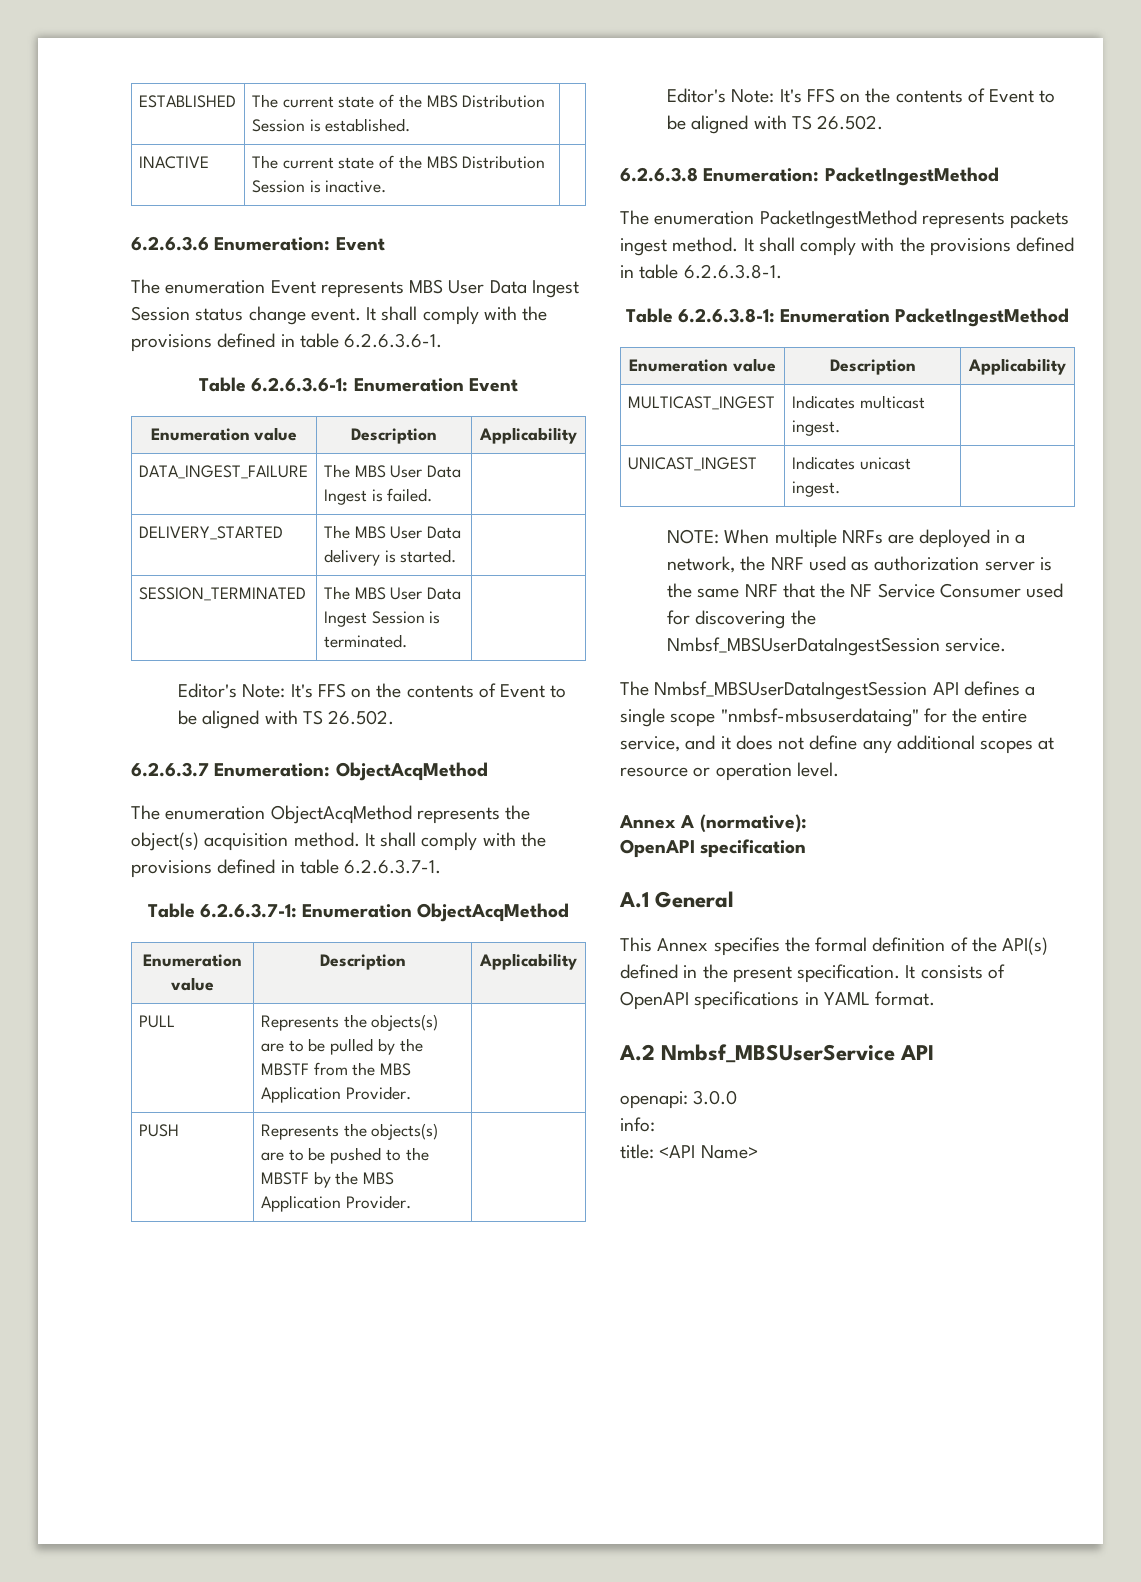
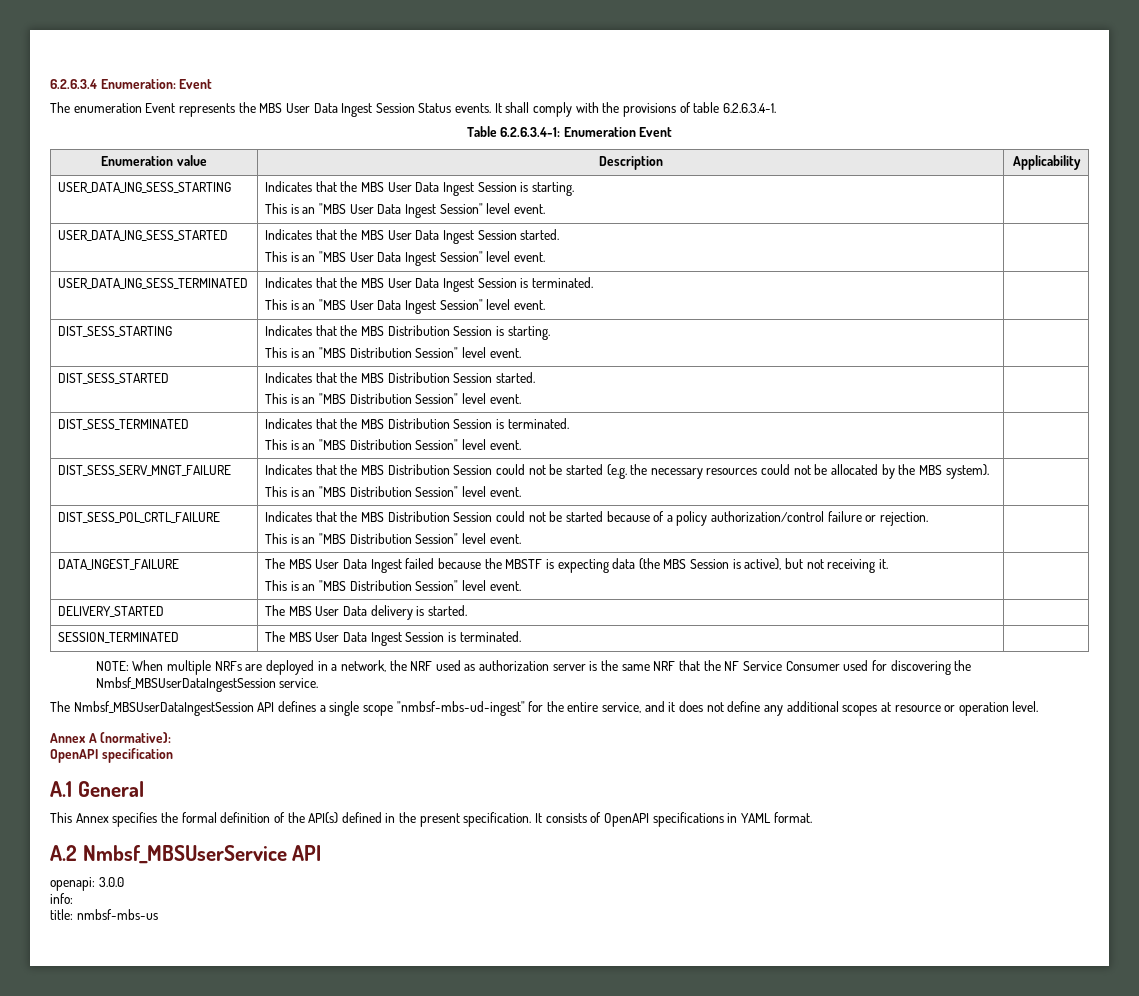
- ESTABLISHED | The current state of the MBS Distribution Session is established. |
- INACTIVE | The current state of the MBS Distribution Session is inactive. |
- 6.2.6.3.6 Enumeration: Event
+ 6.2.6.3.4 Enumeration: Event
- The enumeration Event represents MBS User Data Ingest Session status change event. It shall comply with the provisions defined in table 6.2.6.3.6-1.
- Table 6.2.6.3.6-1: Enumeration Event
+ The enumeration Event represents the MBS User Data Ingest Session Status events. It shall comply with the provisions of table 6.2.6.3.4-1.
+ Table 6.2.6.3.4-1: Enumeration Event
+ USER_DATA_ING_SESS_STARTING | Indicates that the MBS User Data Ingest Session is starting.
+ This is an "MBS User Data Ingest Session" level event. |
+ USER_DATA_ING_SESS_STARTED | Indicates that the MBS User Data Ingest Session started.
+ This is an "MBS User Data Ingest Session" level event. |
+ USER_DATA_ING_SESS_TERMINATED | Indicates that the MBS User Data Ingest Session is terminated.
+ This is an "MBS User Data Ingest Session" level event. |
+ DIST_SESS_STARTING | Indicates that the MBS Distribution Session is starting.
+ This is an "MBS Distribution Session" level event. |
+ DIST_SESS_STARTED | Indicates that the MBS Distribution Session started.
+ This is an "MBS Distribution Session" level event. |
+ DIST_SESS_TERMINATED | Indicates that the MBS Distribution Session is terminated.
+ This is an "MBS Distribution Session" level event. |
+ DIST_SESS_SERV_MNGT_FAILURE | Indicates that the MBS Distribution Session could not be started (e.g. the necessary resources could not be allocated by the MBS system).
+ This is an "MBS Distribution Session" level event. |
+ DIST_SESS_POL_CRTL_FAILURE | Indicates that the MBS Distribution Session could not be started because of a policy authorization/control failure or rejection.
+ This is an "MBS Distribution Session" level event. |
- DATA_INGEST_FAILURE | The MBS User Data Ingest is failed. |
+ DATA_INGEST_FAILURE | The MBS User Data Ingest failed because the MBSTF is expecting data (the MBS Session is active), but not receiving it.
+ This is an "MBS Distribution Session" level event. |
  SESSION_TERMINATED | The MBS User Data Ingest Session is terminated. |
- Editor's Note: It's FFS on the contents of Event to be aligned with TS 26.502.
- 6.2.6.3.7 Enumeration: ObjectAcqMethod
- The enumeration ObjectAcqMethod represents the object(s) acquisition method. It shall comply with the provisions defined in table 6.2.6.3.7-1.
- Table 6.2.6.3.7-1: Enumeration ObjectAcqMethod
- Enumeration value | Description | Applicability
- PULL | Represents the objects(s) are to be pulled by the MBSTF from the MBS Application Provider. |
- PUSH | Represents the objects(s) are to be pushed to the MBSTF by the MBS Application Provider. |
- Editor's Note: It's FFS on the contents of Event to be aligned with TS 26.502.
- 6.2.6.3.8 Enumeration: PacketIngestMethod
- The enumeration PacketIngestMethod represents packets ingest method. It shall comply with the provisions defined in table 6.2.6.3.8-1.
- Table 6.2.6.3.8-1: Enumeration PacketIngestMethod
- Enumeration value | Description | Applicability
- MULTICAST_INGEST | Indicates multicast ingest. |
- UNICAST_INGEST | Indicates unicast ingest. |
- The Nmbsf_MBSUserDataIngestSession API defines a single scope "nmbsf-mbsuserdataing" for the entire service, and it does not define any additional scopes at resource or operation level.
+ The Nmbsf_MBSUserDataIngestSession API defines a single scope "nmbsf-mbs-ud-ingest" for the entire service, and it does not define any additional scopes at resource or operation level.
- title: <API Name>
+ title: nmbsf-mbs-us

